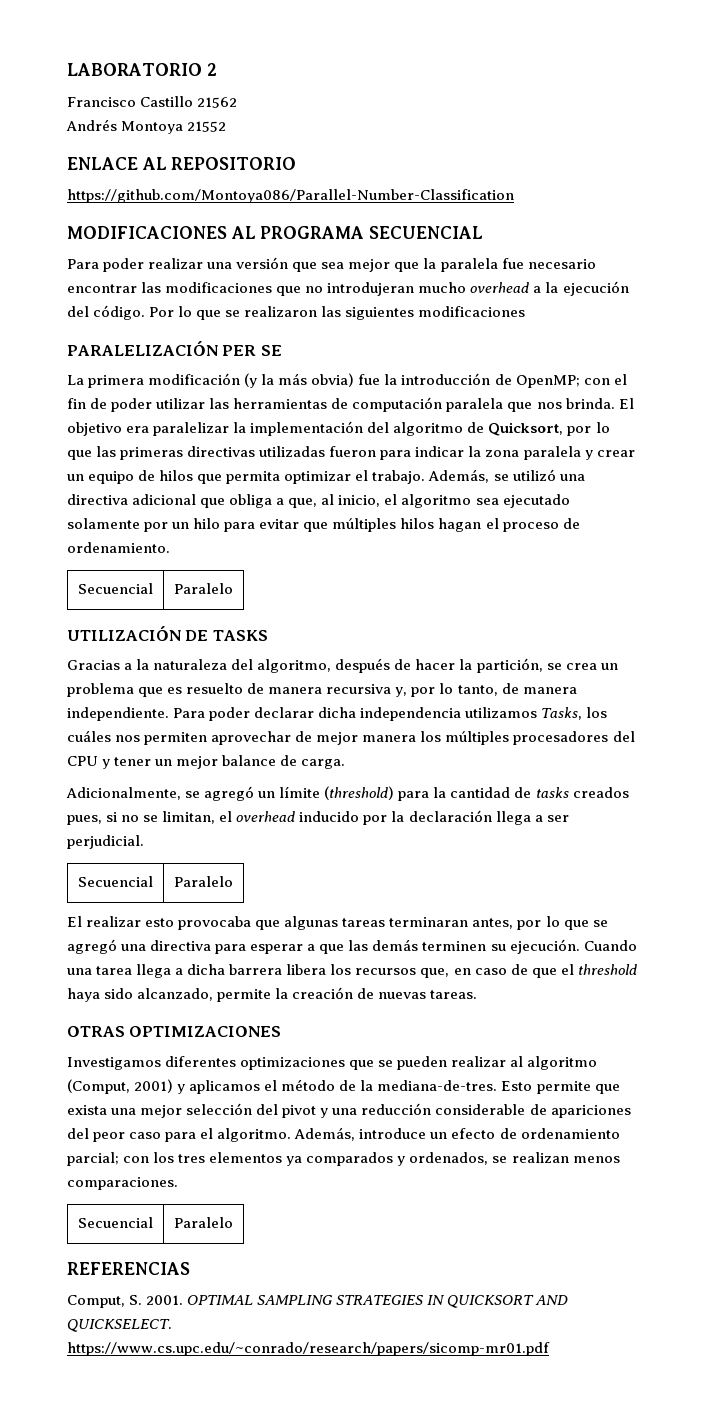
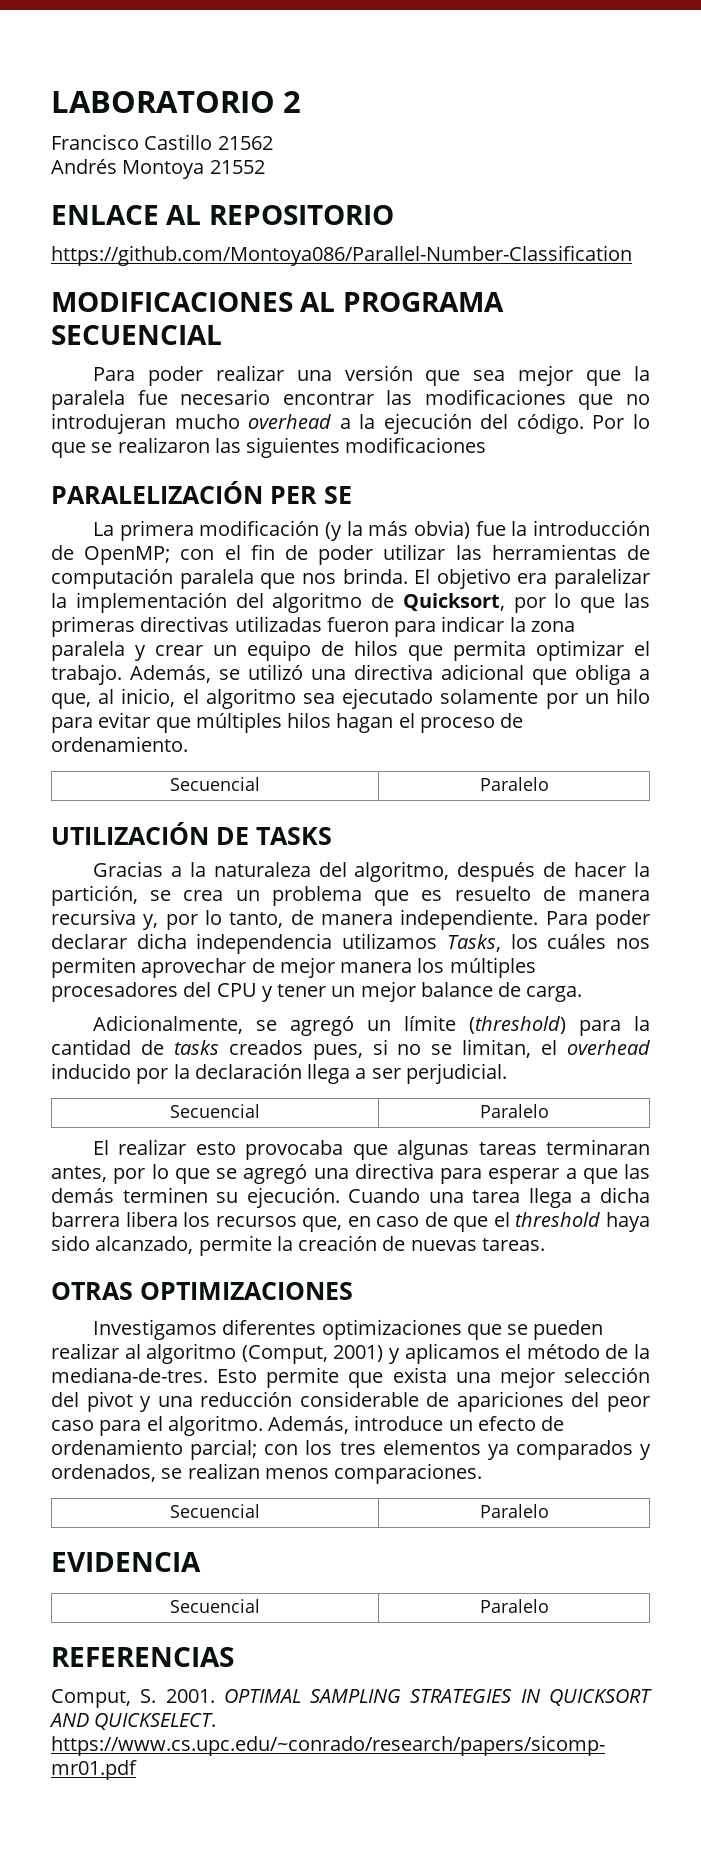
+ EVIDENCIA
+ Secuencial | Paralelo

